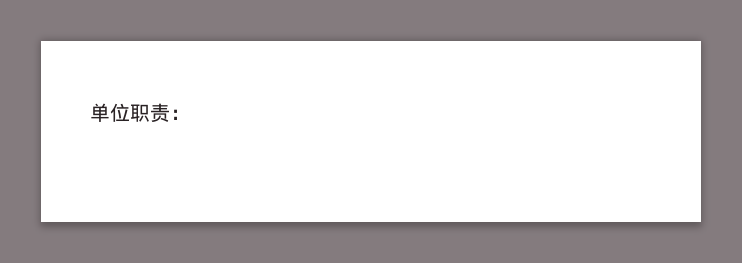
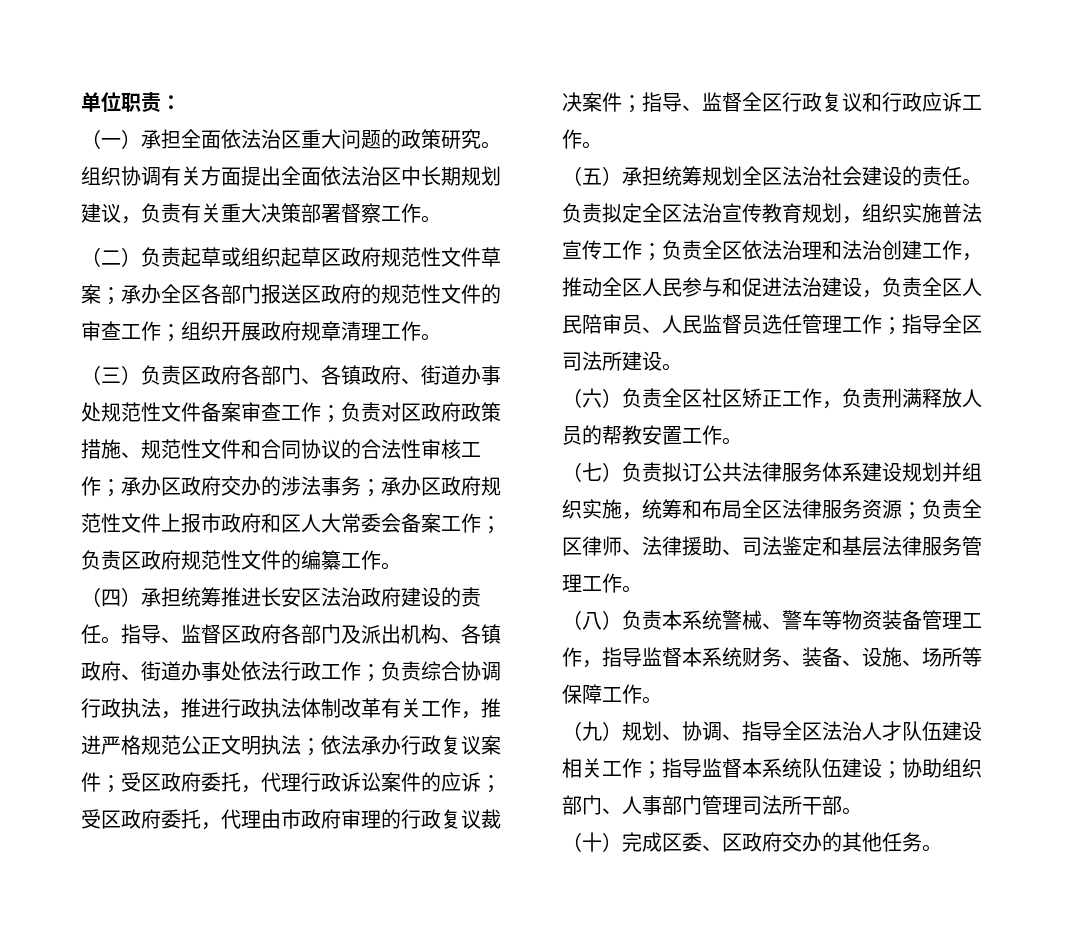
+ （一）承担全面依法治区重大问题的政策研究。组织协调有关方面提出全面依法治区中长期规划建议，负责有关重大决策部署督察工作。
+ （二）负责起草或组织起草区政府规范性文件草案；承办全区各部门报送区政府的规范性文件的审查工作；组织开展政府规章清理工作。
+ （三）负责区政府各部门、各镇政府、街道办事处规范性文件备案审查工作；负责对区政府政策措施、规范性文件和合同协议的合法性审核工作；承办区政府交办的涉法事务；承办区政府规范性文件上报市政府和区人大常委会备案工作；负责区政府规范性文件的编纂工作。
+ （四）承担统筹推进长安区法治政府建设的责任。指导、监督区政府各部门及派出机构、各镇政府、街道办事处依法行政工作；负责综合协调行政执法，推进行政执法体制改革有关工作，推进严格规范公正文明执法；依法承办行政复议案件；受区政府委托，代理行政诉讼案件的应诉；受区政府委托，代理由市政府审理的行政复议裁决案件；指导、监督全区行政复议和行政应诉工作。
+ （五）承担统筹规划全区法治社会建设的责任。负责拟定全区法治宣传教育规划，组织实施普法宣传工作；负责全区依法治理和法治创建工作，推动全区人民参与和促进法治建设，负责全区人民陪审员、人民监督员选任管理工作；指导全区司法所建设。
+ （六）负责全区社区矫正工作，负责刑满释放人员的帮教安置工作。
+ （七）负责拟订公共法律服务体系建设规划并组织实施，统筹和布局全区法律服务资源；负责全区律师、法律援助、司法鉴定和基层法律服务管理工作。
+ （八）负责本系统警械、警车等物资装备管理工作，指导监督本系统财务、装备、设施、场所等保障工作。
+ （九）规划、协调、指导全区法治人才队伍建设相关工作；指导监督本系统队伍建设；协助组织部门、人事部门管理司法所干部。
+ （十）完成区委、区政府交办的其他任务。

